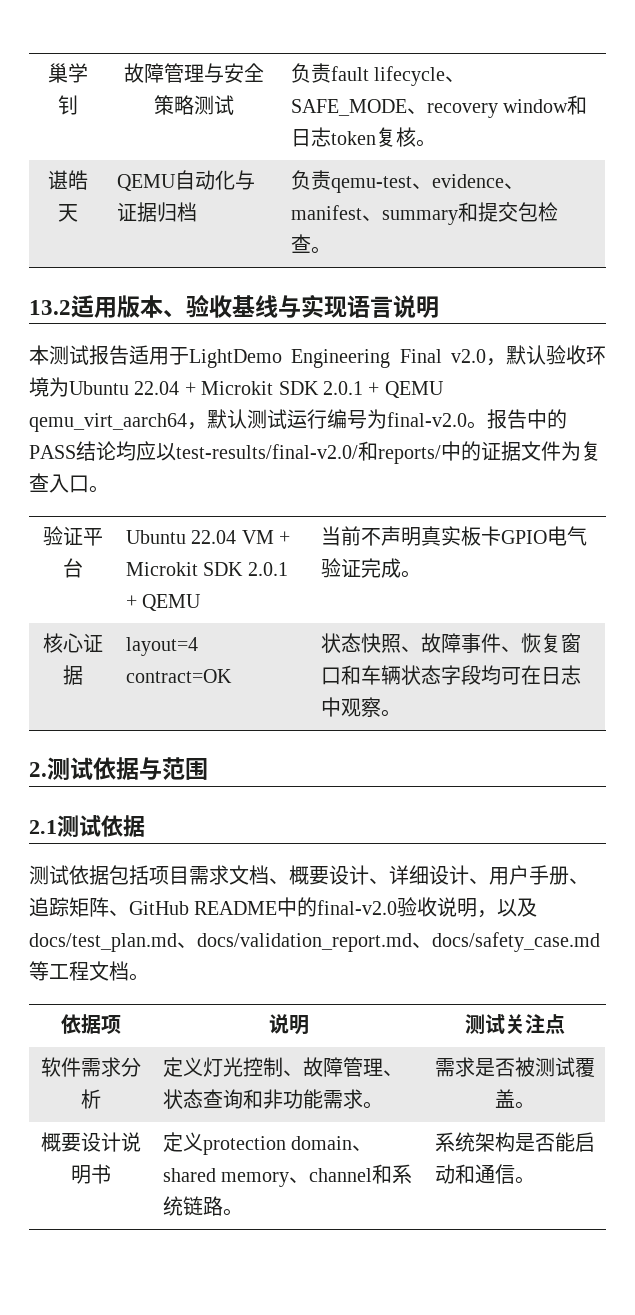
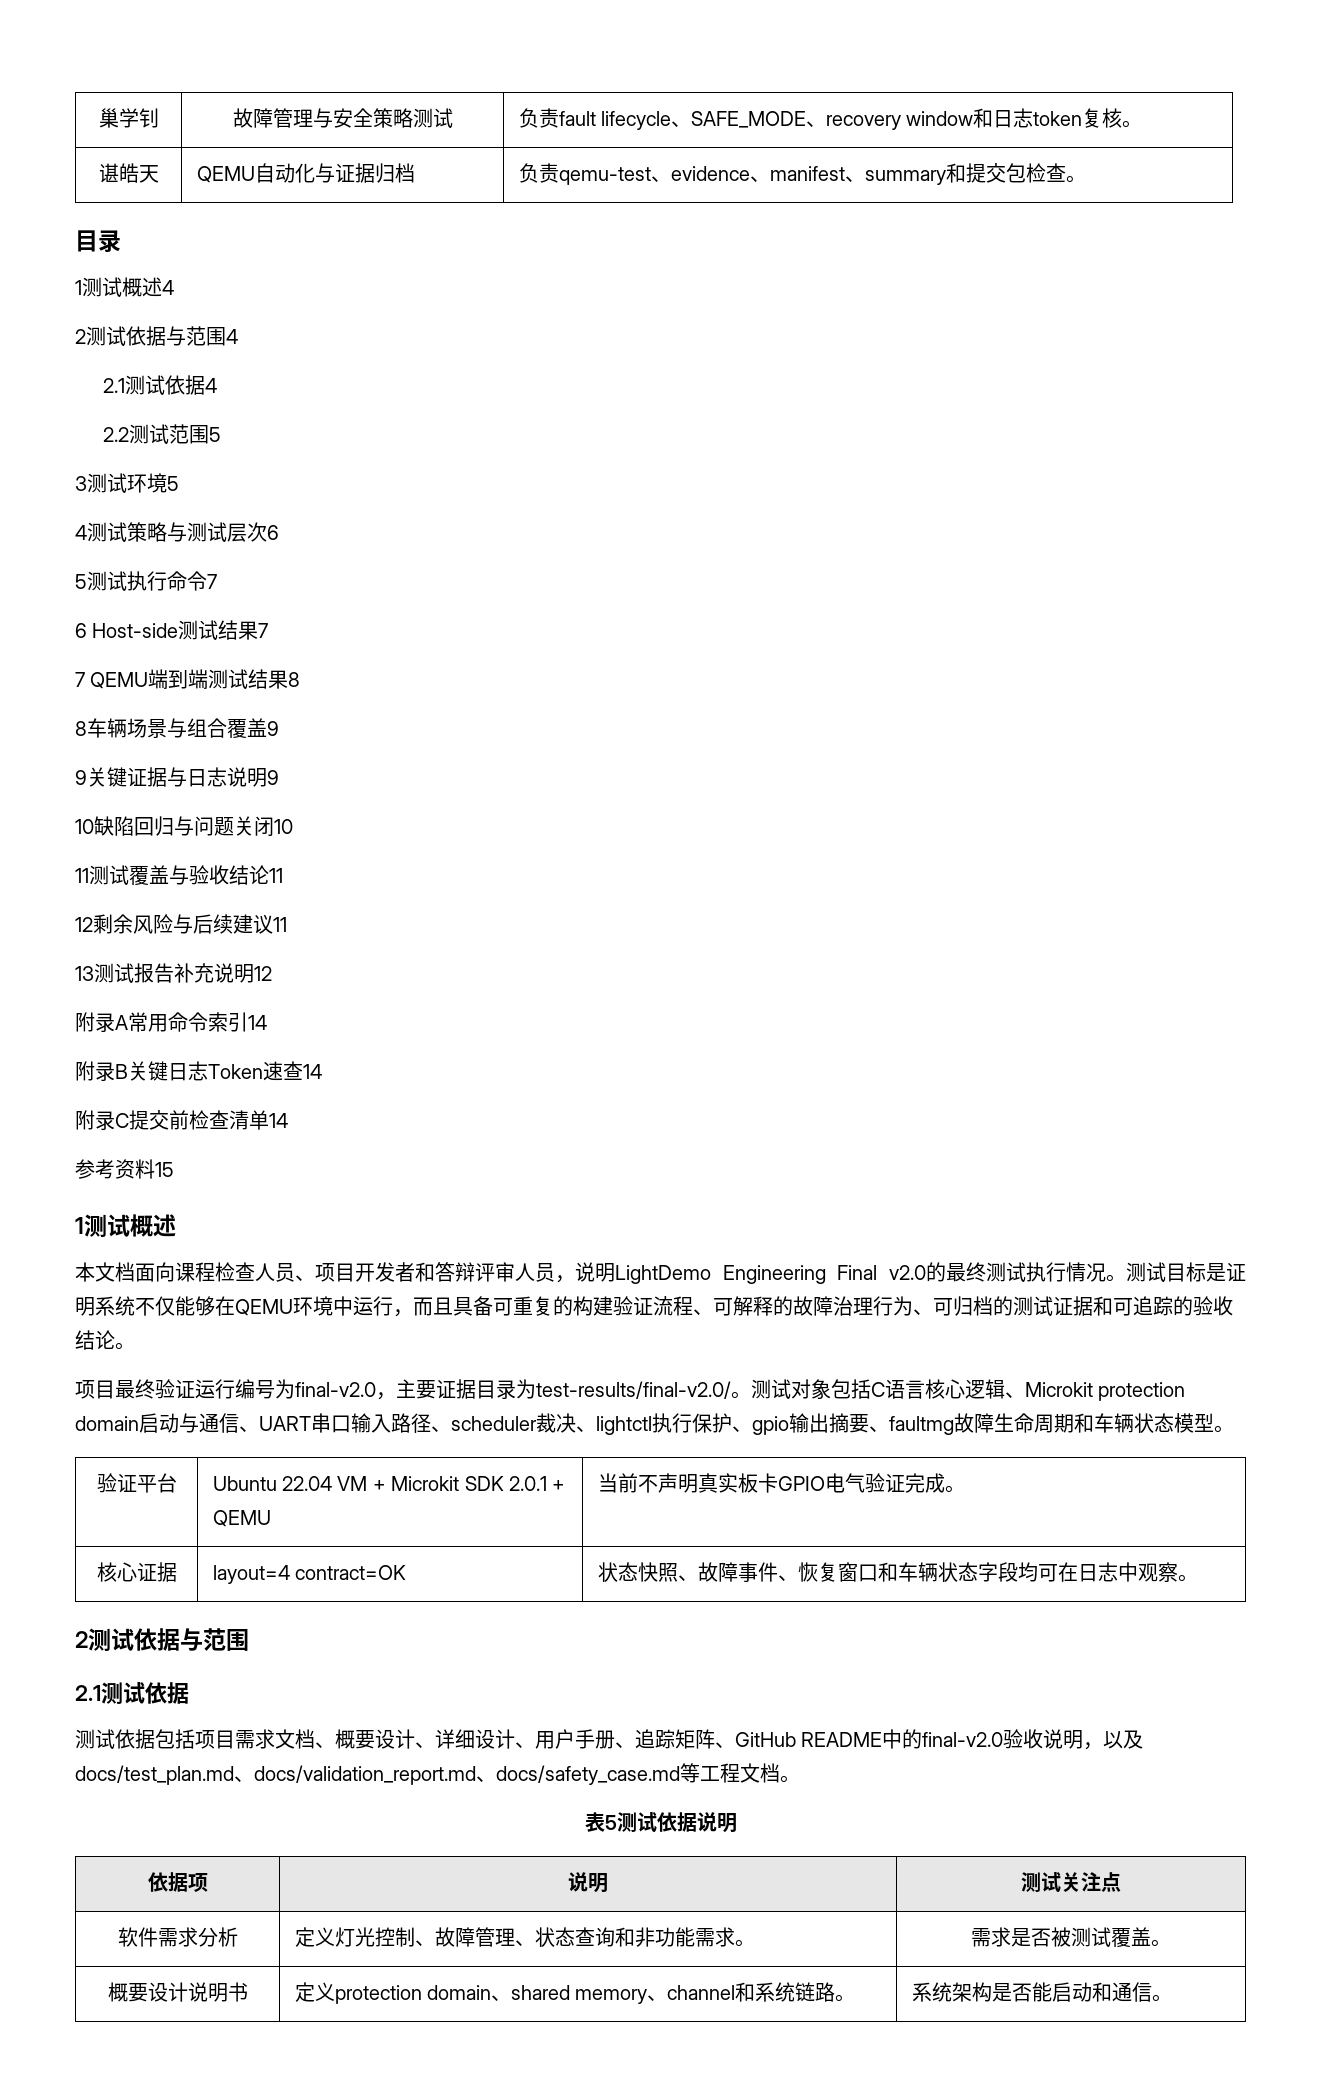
  谌皓天 | QEMU自动化与证据归档 | 负责qemu-test、evidence、manifest、summary和提交包检查。
- 13.2适用版本、验收基线与实现语言说明
- 本测试报告适用于LightDemo Engineering Final v2.0，默认验收环境为Ubuntu 22.04 + Microkit SDK 2.0.1 + QEMU qemu_virt_aarch64，默认测试运行编号为final-v2.0。报告中的PASS结论均应以test-results/final-v2.0/和reports/中的证据文件为复查入口。
+ 目录
+ 1测试概述4
+ 2测试依据与范围4
+ 2.1测试依据4
+ 2.2测试范围5
+ 3测试环境5
+ 4测试策略与测试层次6
+ 5测试执行命令7
+ 6 Host-side测试结果7
+ 7 QEMU端到端测试结果8
+ 8车辆场景与组合覆盖9
+ 9关键证据与日志说明9
+ 10缺陷回归与问题关闭10
+ 11测试覆盖与验收结论11
+ 12剩余风险与后续建议11
+ 13测试报告补充说明12
+ 附录A常用命令索引14
+ 附录B关键日志Token速查14
+ 附录C提交前检查清单14
+ 参考资料15
+ 1测试概述
+ 本文档面向课程检查人员、项目开发者和答辩评审人员，说明LightDemo Engineering Final v2.0的最终测试执行情况。测试目标是证明系统不仅能够在QEMU环境中运行，而且具备可重复的构建验证流程、可解释的故障治理行为、可归档的测试证据和可追踪的验收结论。
+ 项目最终验证运行编号为final-v2.0，主要证据目录为test-results/final-v2.0/。测试对象包括C语言核心逻辑、Microkit protection domain启动与通信、UART串口输入路径、scheduler裁决、lightctl执行保护、gpio输出摘要、faultmg故障生命周期和车辆状态模型。
  核心证据 | layout=4 contract=OK | 状态快照、故障事件、恢复窗口和车辆状态字段均可在日志中观察。
- 2.测试依据与范围
+ 2测试依据与范围
+ 表5测试依据说明

